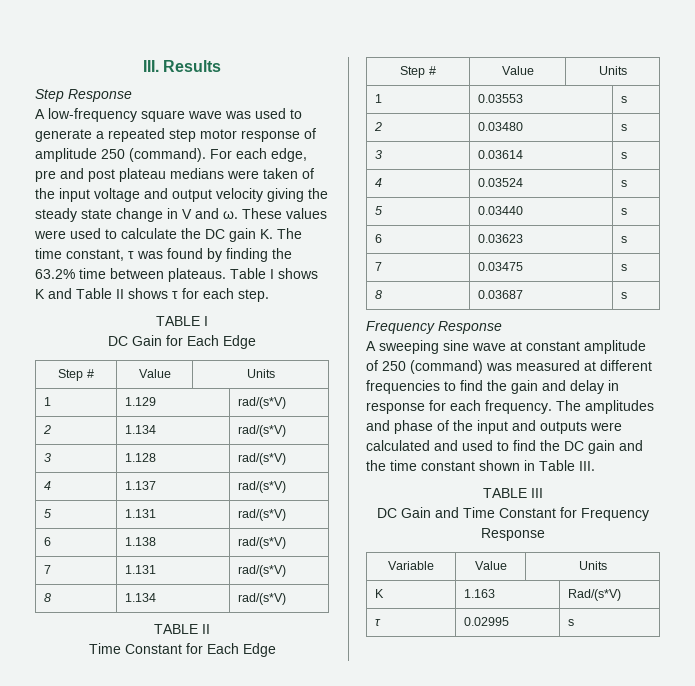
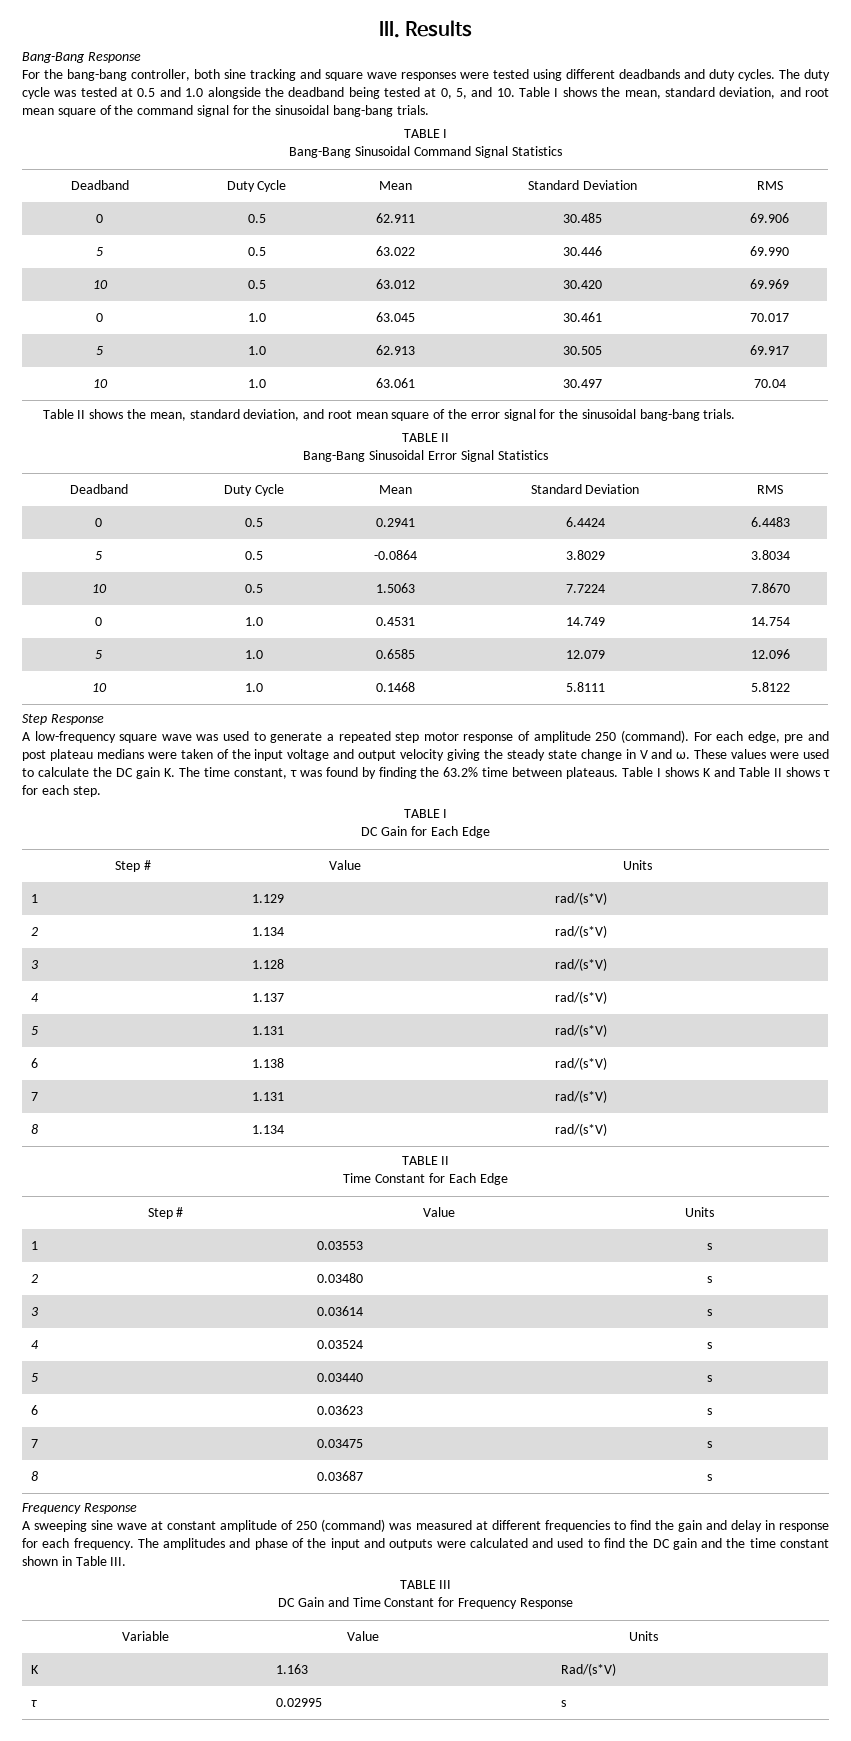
+ Bang-Bang Response
+ For the bang-bang controller, both sine tracking and square wave responses were tested using different deadbands and duty cycles. The duty cycle was tested at 0.5 and 1.0 alongside the deadband being tested at 0, 5, and 10. Table I shows the mean, standard deviation, and root mean square of the command signal for the sinusoidal bang-bang trials.
+ TABLE I
+ Bang-Bang Sinusoidal Command Signal Statistics
+ Deadband | Duty Cycle | Mean | Standard Deviation | RMS
+ 0 | 0.5 | 62.911 | 30.485 | 69.906
+ 5 | 0.5 | 63.022 | 30.446 | 69.990
+ 10 | 0.5 | 63.012 | 30.420 | 69.969
+ 0 | 1.0 | 63.045 | 30.461 | 70.017
+ 5 | 1.0 | 62.913 | 30.505 | 69.917
+ 10 | 1.0 | 63.061 | 30.497 | 70.04
+ Table II shows the mean, standard deviation, and root mean square of the error signal for the sinusoidal bang-bang trials.
+ TABLE II
+ Bang-Bang Sinusoidal Error Signal Statistics
+ Deadband | Duty Cycle | Mean | Standard Deviation | RMS
+ 0 | 0.5 | 0.2941 | 6.4424 | 6.4483
+ 5 | 0.5 | -0.0864 | 3.8029 | 3.8034
+ 10 | 0.5 | 1.5063 | 7.7224 | 7.8670
+ 0 | 1.0 | 0.4531 | 14.749 | 14.754
+ 5 | 1.0 | 0.6585 | 12.079 | 12.096
+ 10 | 1.0 | 0.1468 | 5.8111 | 5.8122

